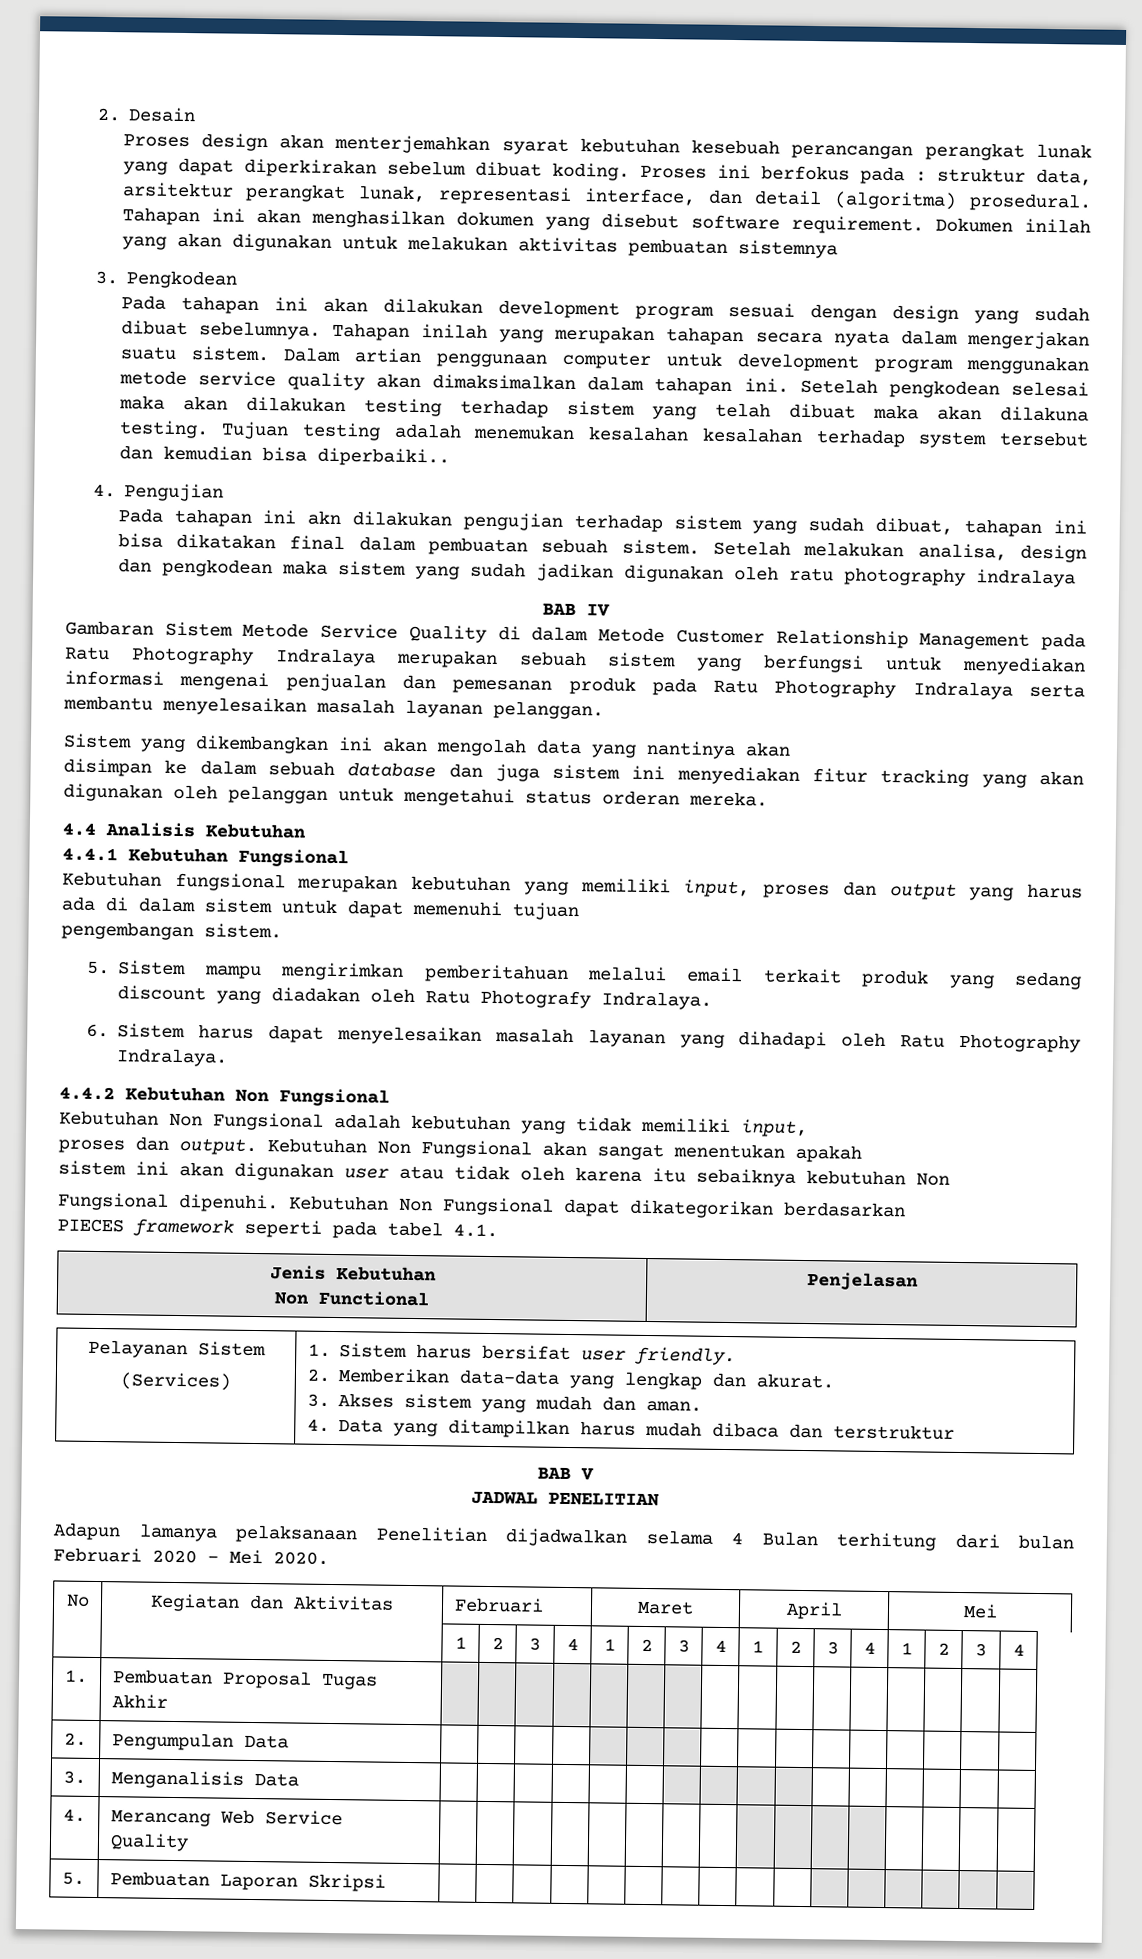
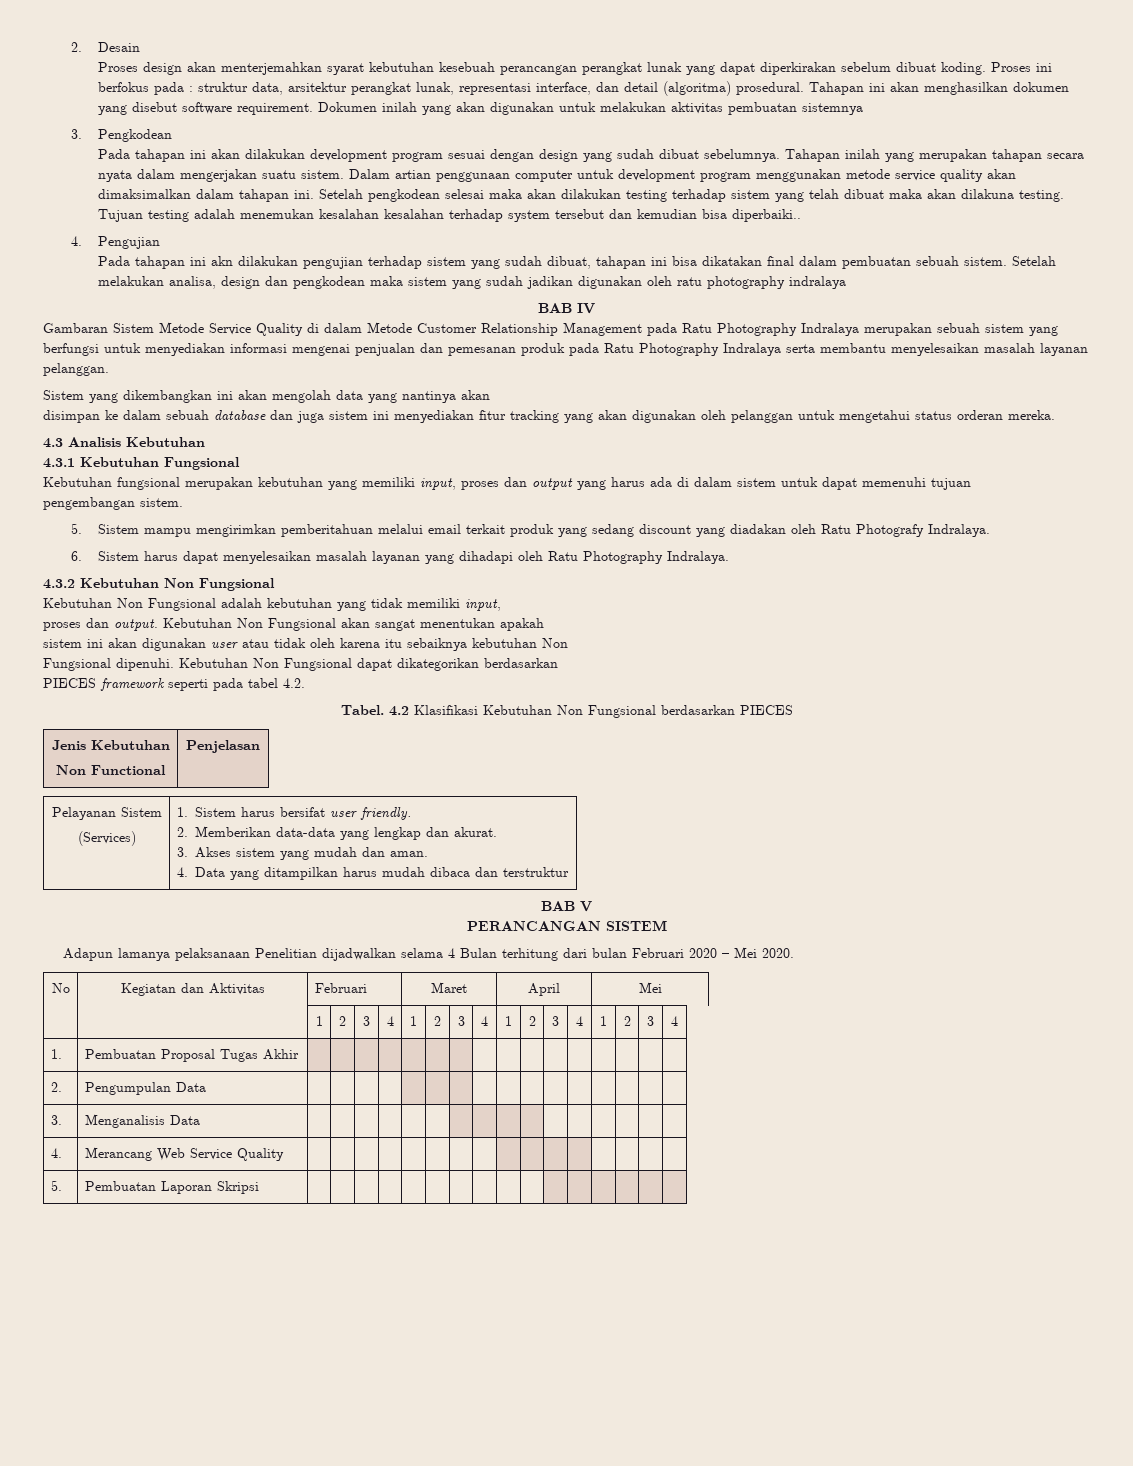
- 4.4 Analisis Kebutuhan
+ 4.3 Analisis Kebutuhan
- 4.4.1 Kebutuhan Fungsional
+ 4.3.1 Kebutuhan Fungsional
- 4.4.2 Kebutuhan Non Fungsional
+ 4.3.2 Kebutuhan Non Fungsional
- PIECES framework seperti pada tabel 4.1.
+ PIECES framework seperti pada tabel 4.2.
+ Tabel. 4.2 Klasifikasi Kebutuhan Non Fungsional berdasarkan PIECES
- JADWAL PENELITIAN
+ PERANCANGAN SISTEM

